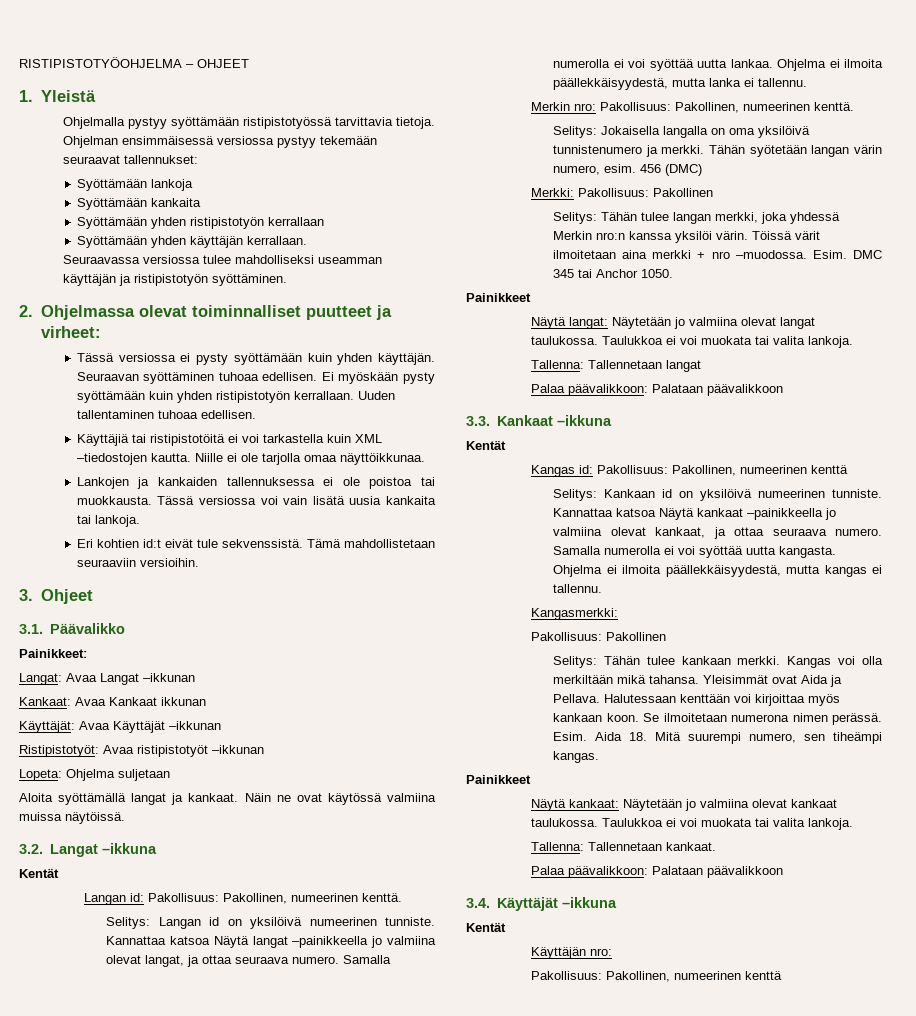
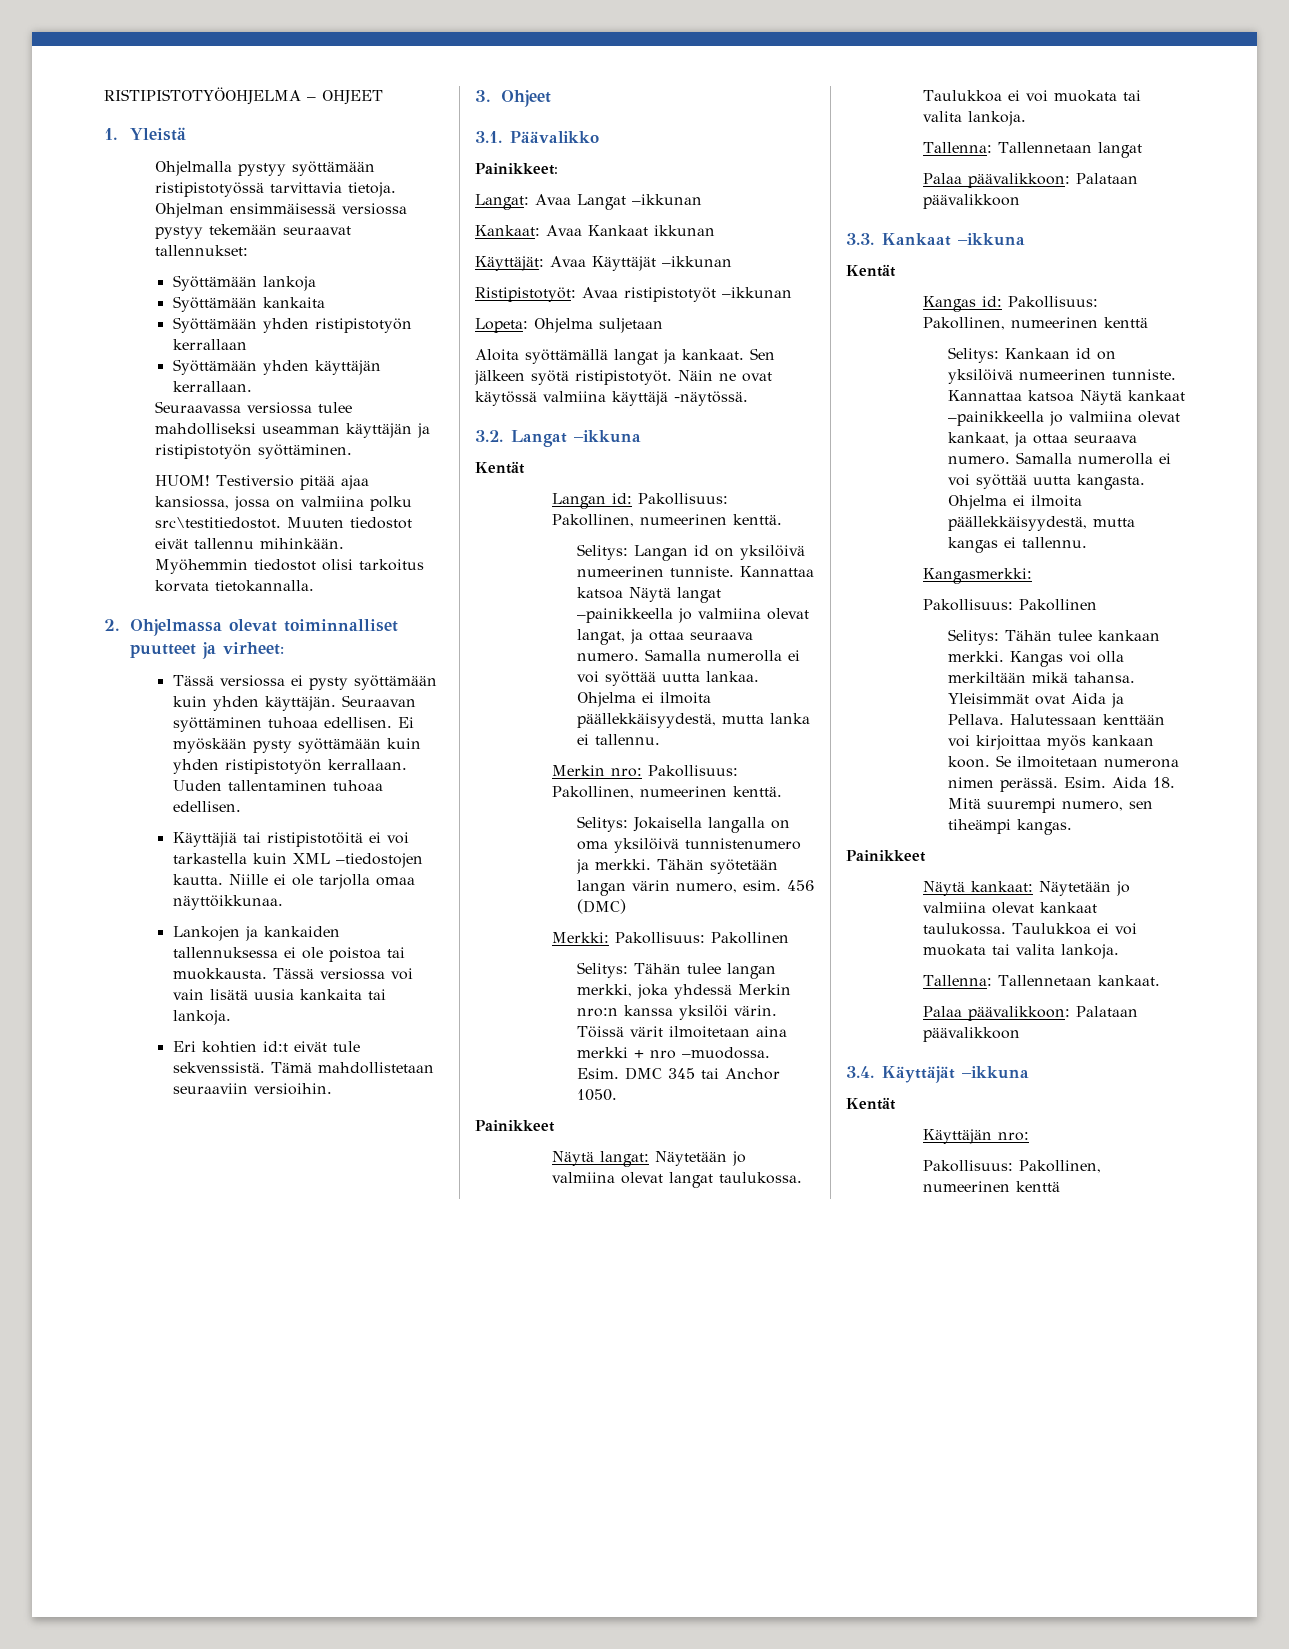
+ HUOM! Testiversio pitää ajaa kansiossa, jossa on valmiina polku src\testitiedostot. Muuten tiedostot eivät tallennu mihinkään. Myöhemmin tiedostot olisi tarkoitus korvata tietokannalla.
+ Sen jälkeen syötä ristipistotyöt.
- Näin ne ovat käytössä valmiina muissa näytöissä.
+ Näin ne ovat käytössä valmiina käyttäjä -näytössä.

